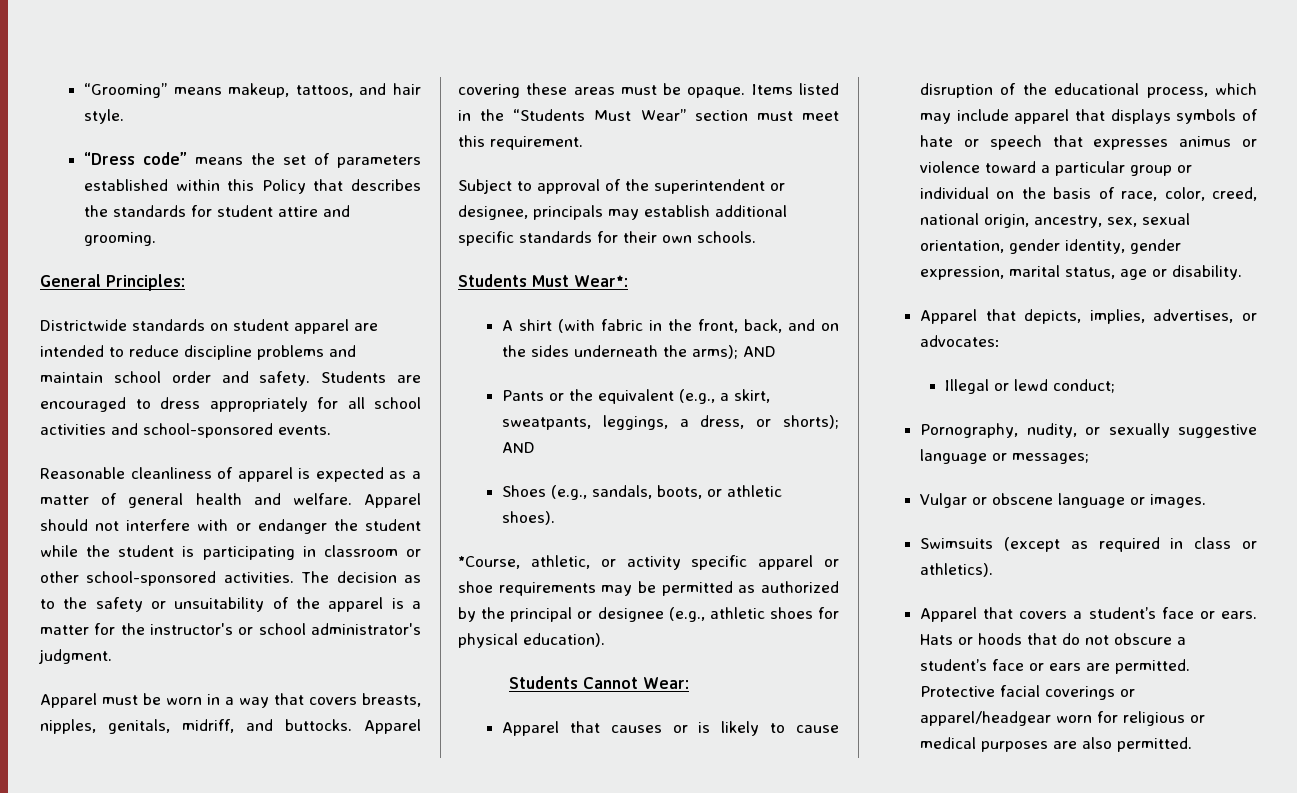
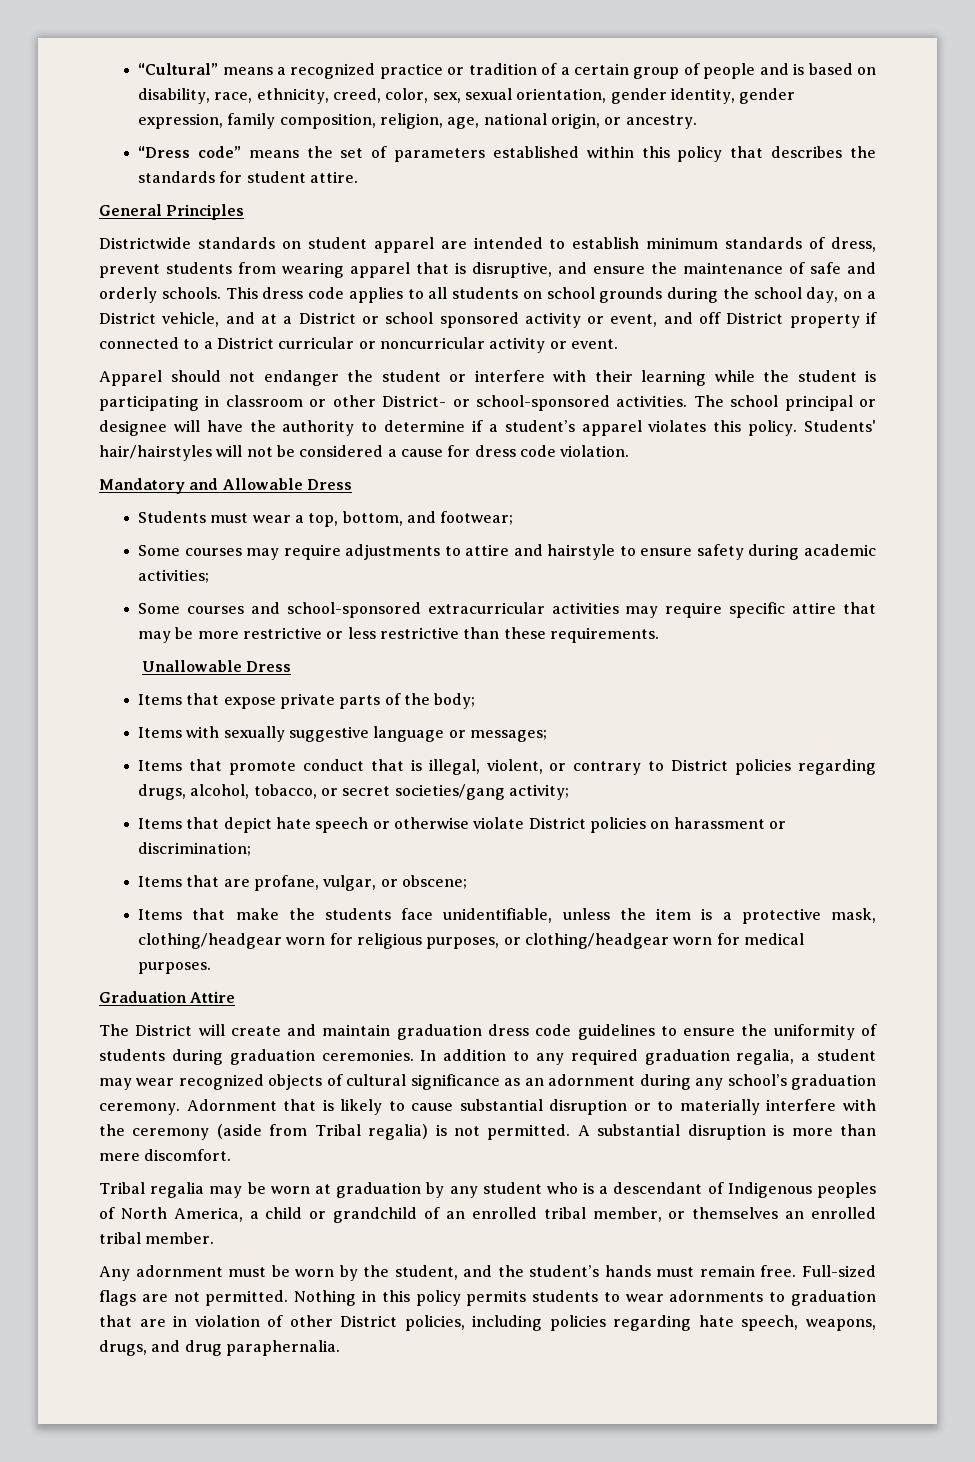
- “Grooming” means makeup, tattoos, and hair style.
+ “Cultural” means a recognized practice or tradition of a certain group of people and is based on disability, race, ethnicity, creed, color, sex, sexual orientation, gender identity, gender expression, family composition, religion, age, national origin, or ancestry.
- “Dress code” means the set of parameters established within this Policy that describes the standards for student attire and grooming.
+ “Dress code” means the set of parameters established within this policy that describes the standards for student attire.
- General Principles:
+ General Principles
- Districtwide standards on student apparel are intended to reduce discipline problems and maintain school order and safety. Students are encouraged to dress appropriately for all school activities and school-sponsored events.
- Reasonable cleanliness of apparel is expected as a matter of general health and welfare. Apparel should not interfere with or endanger the student while the student is participating in classroom or other school-sponsored activities.
+ Districtwide standards on student apparel are intended to establish minimum standards of dress, prevent students from wearing apparel that is disruptive, and ensure the maintenance of safe and orderly schools. This dress code applies to all students on school grounds during the school day, on a District vehicle, and at a District or school sponsored activity or event, and off District property if connected to a District curricular or noncurricular activity or event.
+ Apparel should not endanger the student or interfere with their learning while the student is participating in classroom or other District- or school-sponsored activities.
- The decision as to the safety or unsuitability of the apparel is a matter for the instructor's or school administrator's judgment.
- Apparel must be worn in a way that covers breasts, nipples, genitals, midriff, and buttocks. Apparel covering these areas must be opaque. Items listed in the “Students Must Wear” section must meet this requirement.
- Subject to approval of the superintendent or designee, principals may establish additional specific standards for their own schools.
- Students Must Wear*:
- A shirt (with fabric in the front, back, and on the sides underneath the arms); AND
- Pants or the equivalent (e.g., a skirt, sweatpants, leggings, a dress, or shorts); AND
- Shoes (e.g., sandals, boots, or athletic shoes).
- *Course, athletic, or activity specific apparel or shoe requirements may be permitted as authorized by the principal or designee (e.g., athletic shoes for physical education).
- Students Cannot Wear:
- Apparel that causes or is likely to cause disruption of the educational process, which may include apparel that displays symbols of hate or speech that expresses animus or violence toward a particular group or individual on the basis of race, color, creed, national origin, ancestry, sex, sexual orientation, gender identity, gender expression, marital status, age or disability.
- Apparel that depicts, implies, advertises, or advocates:
- Illegal or lewd conduct;
- Pornography, nudity, or sexually suggestive language or messages;
+ The school principal or designee will have the authority to determine if a student’s apparel violates this policy. Students' hair/hairstyles will not be considered a cause for dress code violation.
+ Mandatory and Allowable Dress
+ Students must wear a top, bottom, and footwear;
+ Some courses may require adjustments to attire and hairstyle to ensure safety during academic activities;
+ Some courses and school-sponsored extracurricular activities may require specific attire that may be more restrictive or less restrictive than these requirements.
+ Unallowable Dress
+ Items that expose private parts of the body;
+ Items with sexually suggestive language or messages;
- Vulgar or obscene language or images.
- Swimsuits (except as required in class or athletics).
- Apparel that covers a student’s face or ears. Hats or hoods that do not obscure a student’s face or ears are permitted. Protective facial coverings or apparel/headgear worn for religious or medical purposes are also permitted.
+ Items that promote conduct that is illegal, violent, or contrary to District policies regarding drugs, alcohol, tobacco, or secret societies/gang activity;
+ Items that depict hate speech or otherwise violate District policies on harassment or discrimination;
+ Items that are profane, vulgar, or obscene;
+ Items that make the students face unidentifiable, unless the item is a protective mask, clothing/headgear worn for religious purposes, or clothing/headgear worn for medical purposes.
+ Graduation Attire
+ The District will create and maintain graduation dress code guidelines to ensure the uniformity of students during graduation ceremonies. In addition to any required graduation regalia, a student may wear recognized objects of cultural significance as an adornment during any school’s graduation ceremony. Adornment that is likely to cause substantial disruption or to materially interfere with the ceremony (aside from Tribal regalia) is not permitted. A substantial disruption is more than mere discomfort.
+ Tribal regalia may be worn at graduation by any student who is a descendant of Indigenous peoples of North America, a child or grandchild of an enrolled tribal member, or themselves an enrolled tribal member.
+ Any adornment must be worn by the student, and the student’s hands must remain free. Full-sized flags are not permitted. Nothing in this policy permits students to wear adornments to graduation that are in violation of other District policies, including policies regarding hate speech, weapons, drugs, and drug paraphernalia.

